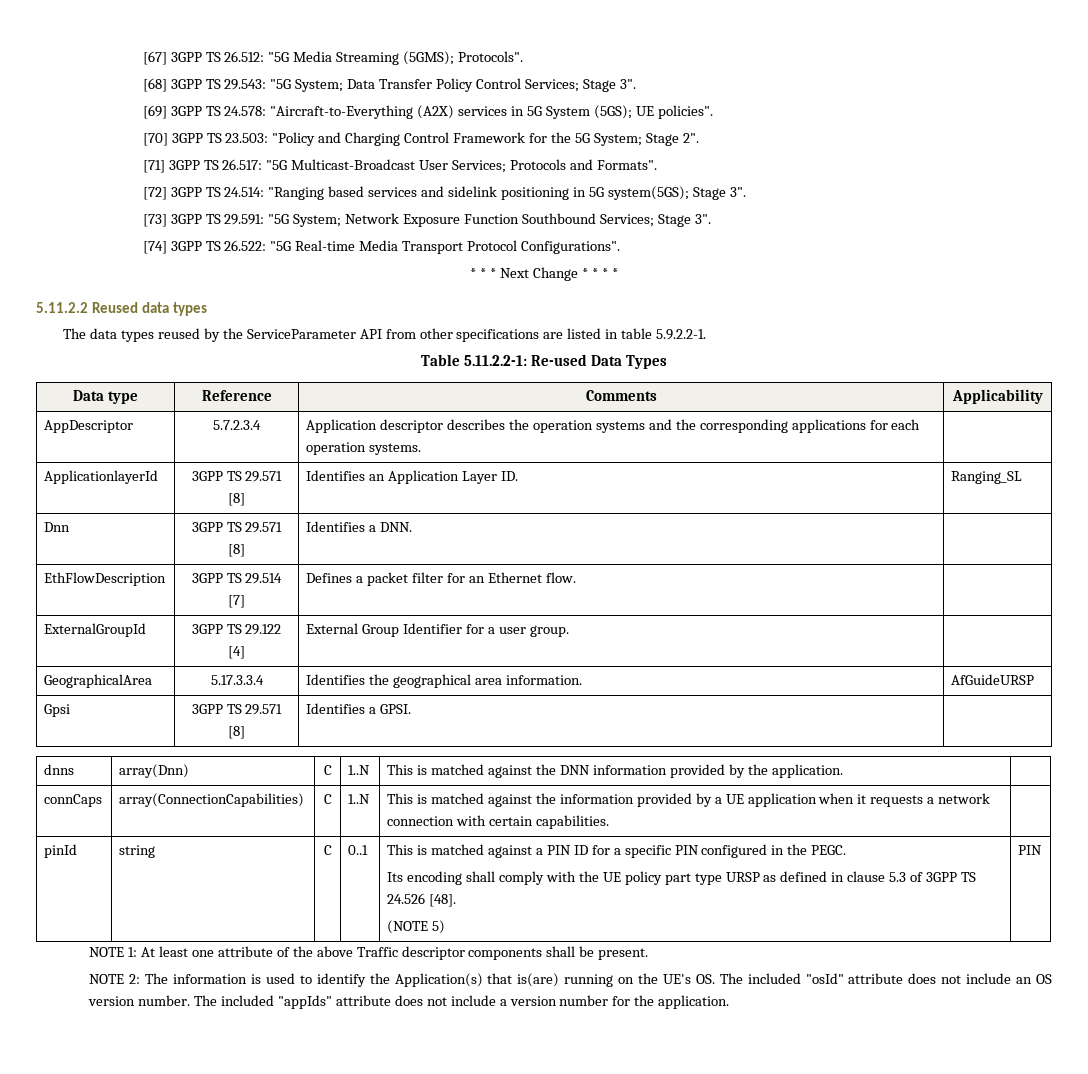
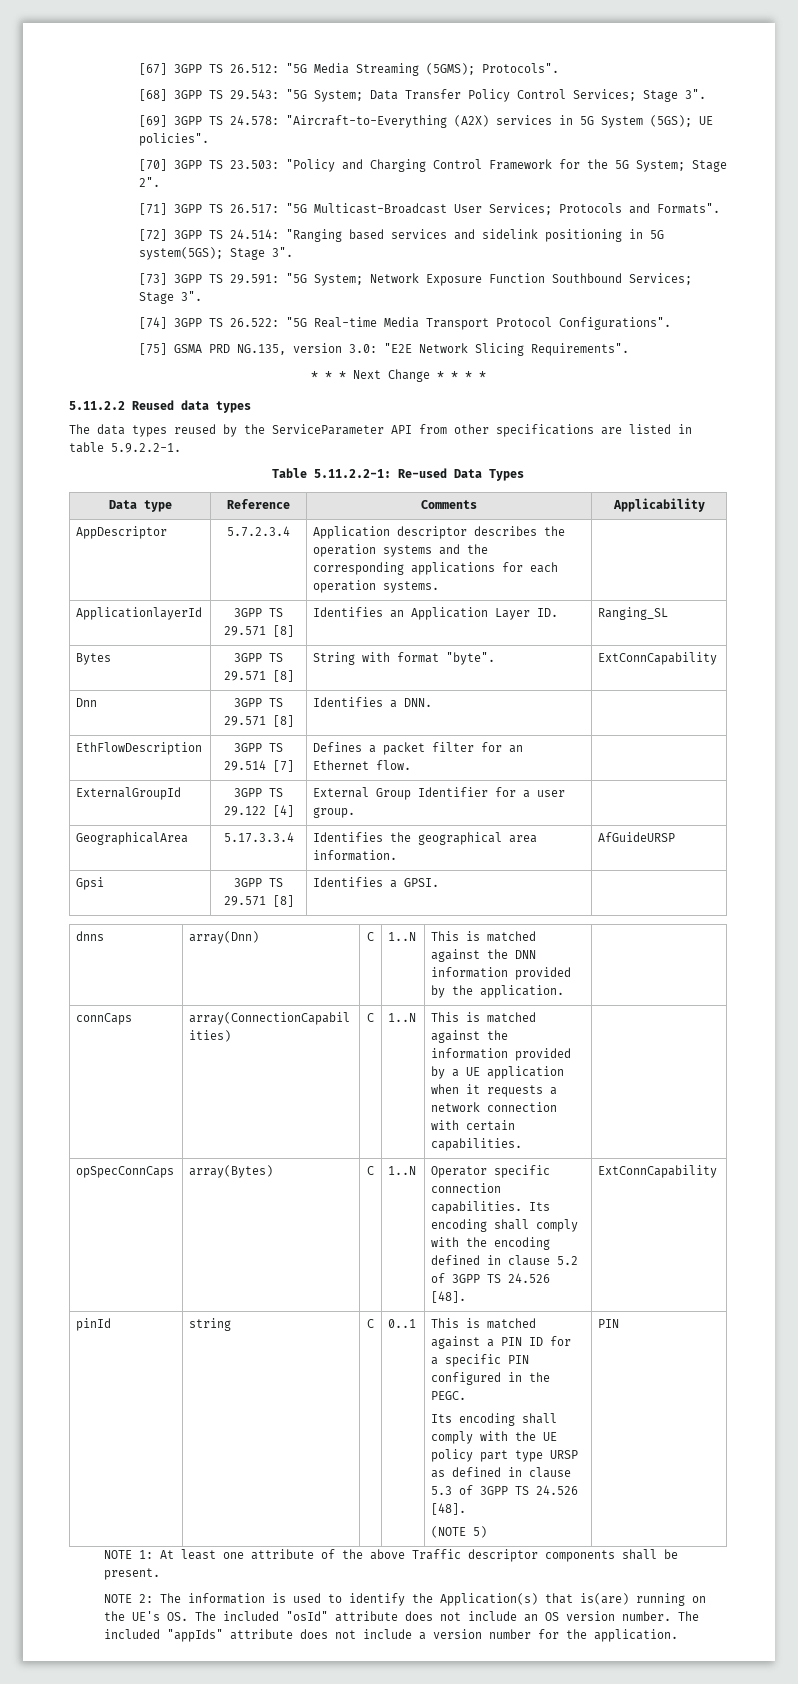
+ [75] GSMA PRD NG.135, version 3.0: "E2E Network Slicing Requirements".
+ Bytes | 3GPP TS 29.571 [8] | String with format "byte". | ExtConnCapability
+ opSpecConnCaps | array(Bytes) | C | 1..N | Operator specific connection capabilities. Its encoding shall comply with the encoding defined in clause 5.2 of 3GPP TS 24.526 [48]. | ExtConnCapability

